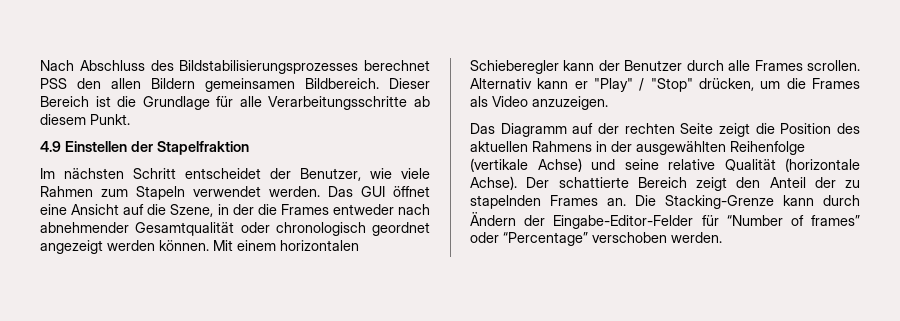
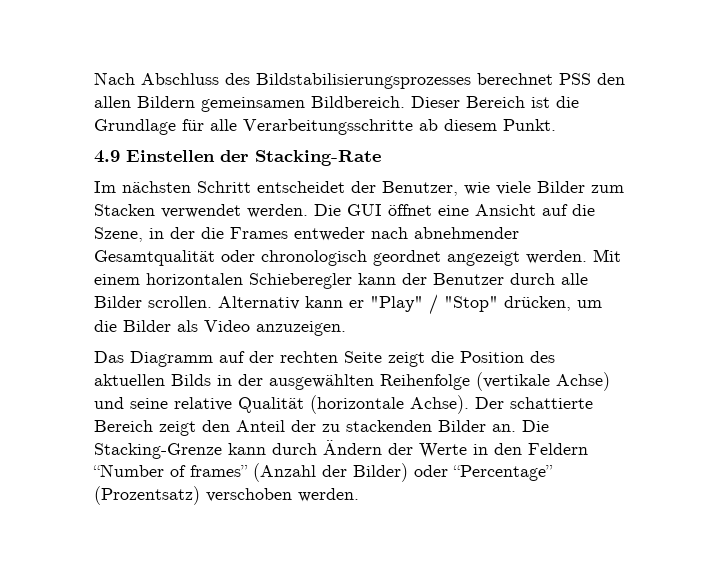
- 4.9 Einstellen der Stapelfraktion
+ 4.9 Einstellen der Stacking-Rate
- Im nächsten Schritt entscheidet der Benutzer, wie viele Rahmen zum Stapeln verwendet werden.
+ Im nächsten Schritt entscheidet der Benutzer, wie viele Bilder zum Stacken verwendet werden.
- Das GUI öffnet eine Ansicht auf die Szene, in der die Frames entweder nach abnehmender Gesamtqualität oder chronologisch geordnet angezeigt werden können.
+ Die GUI öffnet eine Ansicht auf die Szene, in der die Frames entweder nach abnehmender Gesamtqualität oder chronologisch geordnet angezeigt werden.
- Mit einem horizontalen Schieberegler kann der Benutzer durch alle Frames scrollen.
+ Mit einem horizontalen Schieberegler kann der Benutzer durch alle Bilder scrollen.
- Alternativ kann er "Play" / "Stop" drücken, um die Frames als Video anzuzeigen.
+ Alternativ kann er "Play" / "Stop" drücken, um die Bilder als Video anzuzeigen.
- Das Diagramm auf der rechten Seite zeigt die Position des aktuellen Rahmens in der ausgewählten Reihenfolge (vertikale Achse) und seine relative Qualität (horizontale Achse).
+ Das Diagramm auf der rechten Seite zeigt die Position des aktuellen Bilds in der ausgewählten Reihenfolge (vertikale Achse) und seine relative Qualität (horizontale Achse).
- Der schattierte Bereich zeigt den Anteil der zu stapelnden Frames an.
+ Der schattierte Bereich zeigt den Anteil der zu stackenden Bilder an.
- Die Stacking-Grenze kann durch Ändern der Eingabe-Editor-Felder für “Number of frames” oder “Percentage” verschoben werden.
+ Die Stacking-Grenze kann durch Ändern der Werte in den Feldern “Number of frames” (Anzahl der Bilder) oder “Percentage” (Prozentsatz) verschoben werden.

